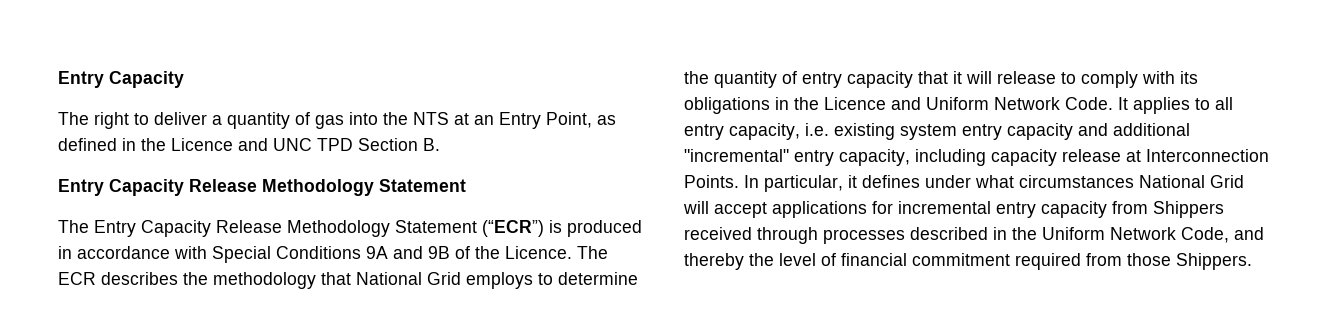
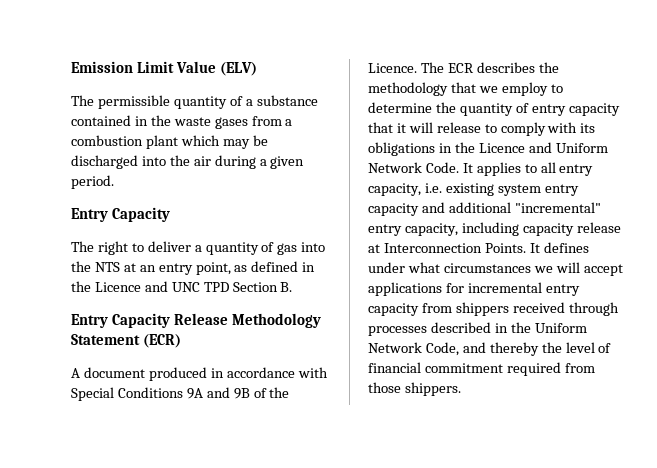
+ Emission Limit Value (ELV)
+ The permissible quantity of a substance contained in the waste gases from a combustion plant which may be discharged into the air during a given period.
- The right to deliver a quantity of gas into the NTS at an Entry Point, as defined in the Licence and UNC TPD Section B.
- Entry Capacity Release Methodology Statement
- The Entry Capacity Release Methodology Statement (“ECR”) is produced in accordance with Special Conditions 9A and 9B of the Licence.
+ The right to deliver a quantity of gas into the NTS at an entry point, as defined in the Licence and UNC TPD Section B.
+ Entry Capacity Release Methodology Statement (ECR)
+ A document produced in accordance with Special Conditions 9A and 9B of the Licence.
- The ECR describes the methodology that National Grid employs to determine the quantity of entry capacity that it will release to comply with its obligations in the Licence and Uniform Network Code.
+ The ECR describes the methodology that we employ to determine the quantity of entry capacity that it will release to comply with its obligations in the Licence and Uniform Network Code.
- In particular, it defines under what circumstances National Grid will accept applications for incremental entry capacity from Shippers received through processes described in the Uniform Network Code, and thereby the level of financial commitment required from those Shippers.
+ It defines under what circumstances we will accept applications for incremental entry capacity from shippers received through processes described in the Uniform Network Code, and thereby the level of financial commitment required from those shippers.

